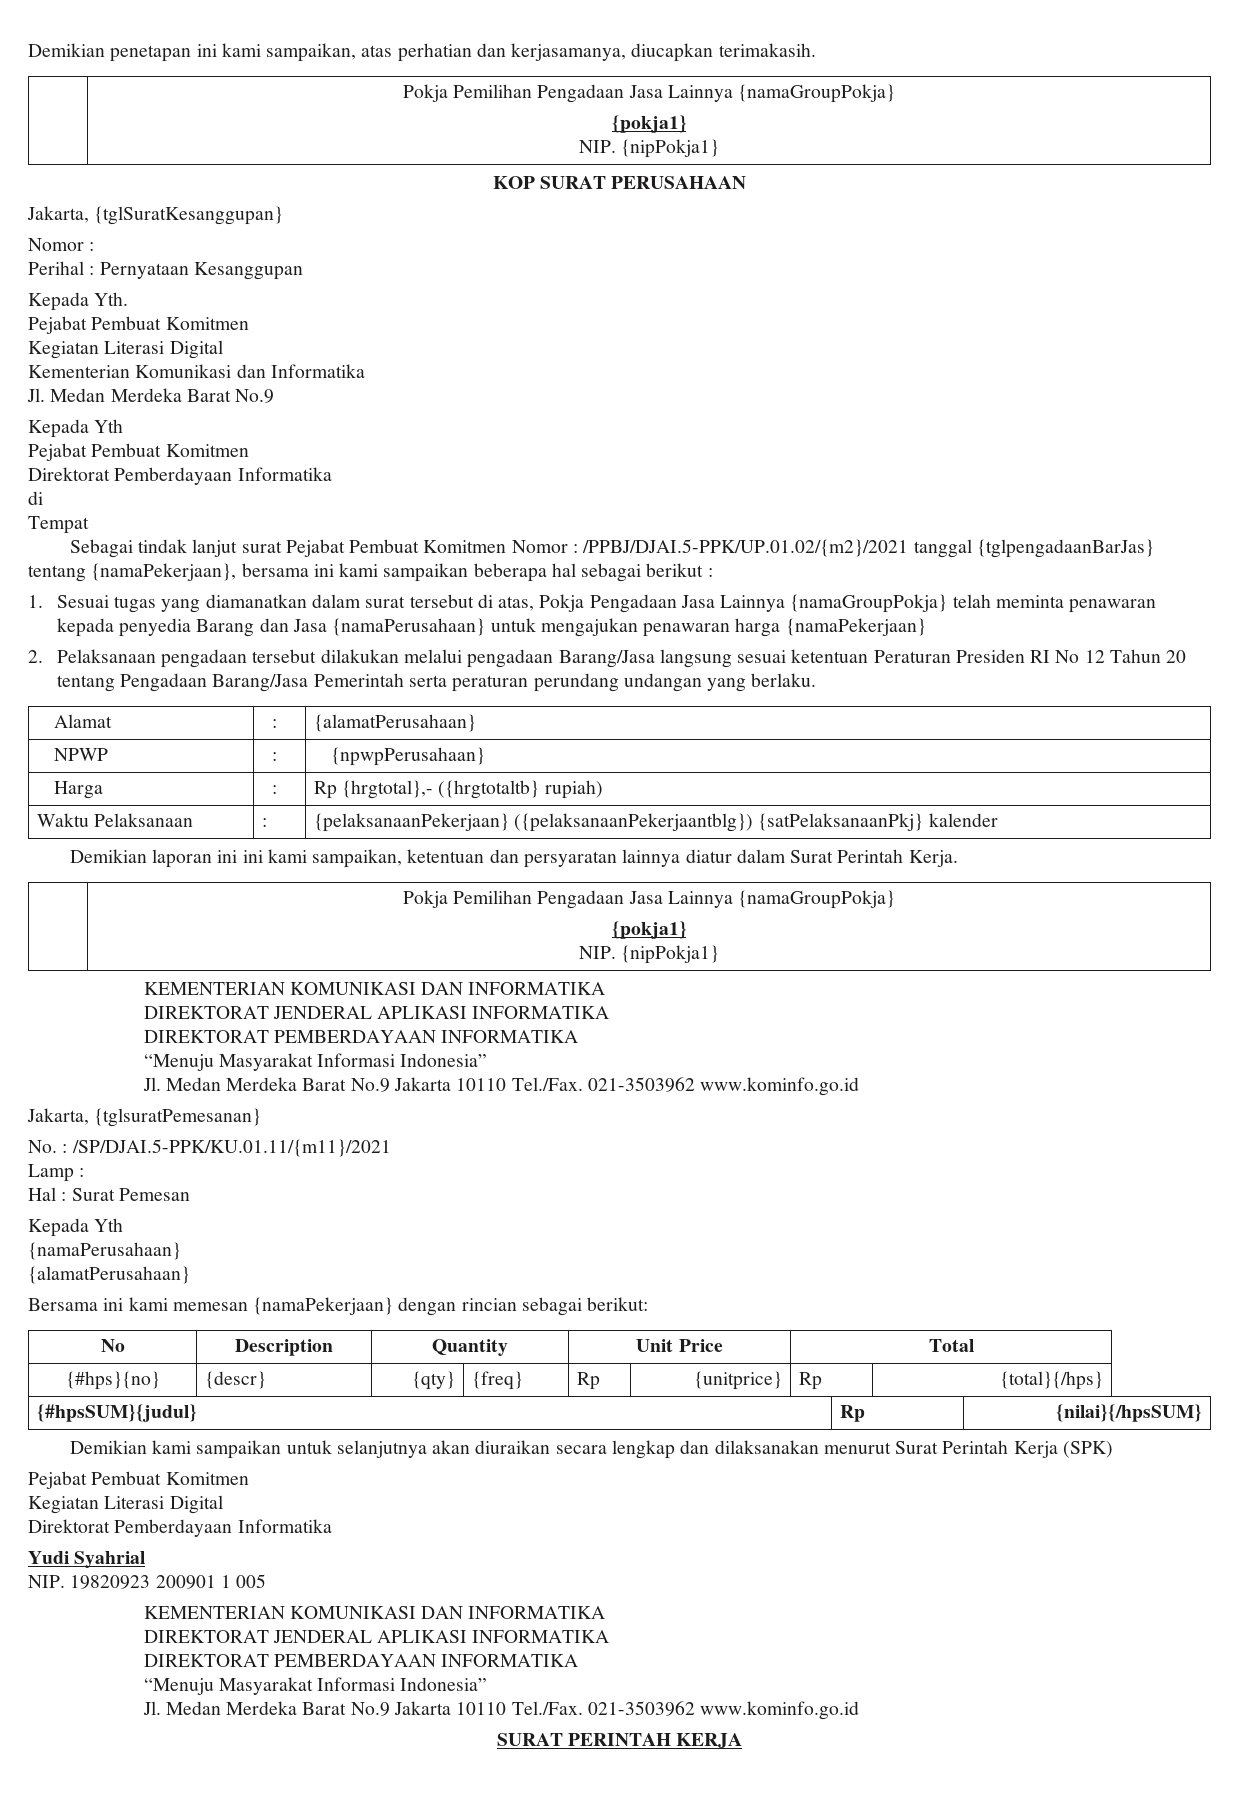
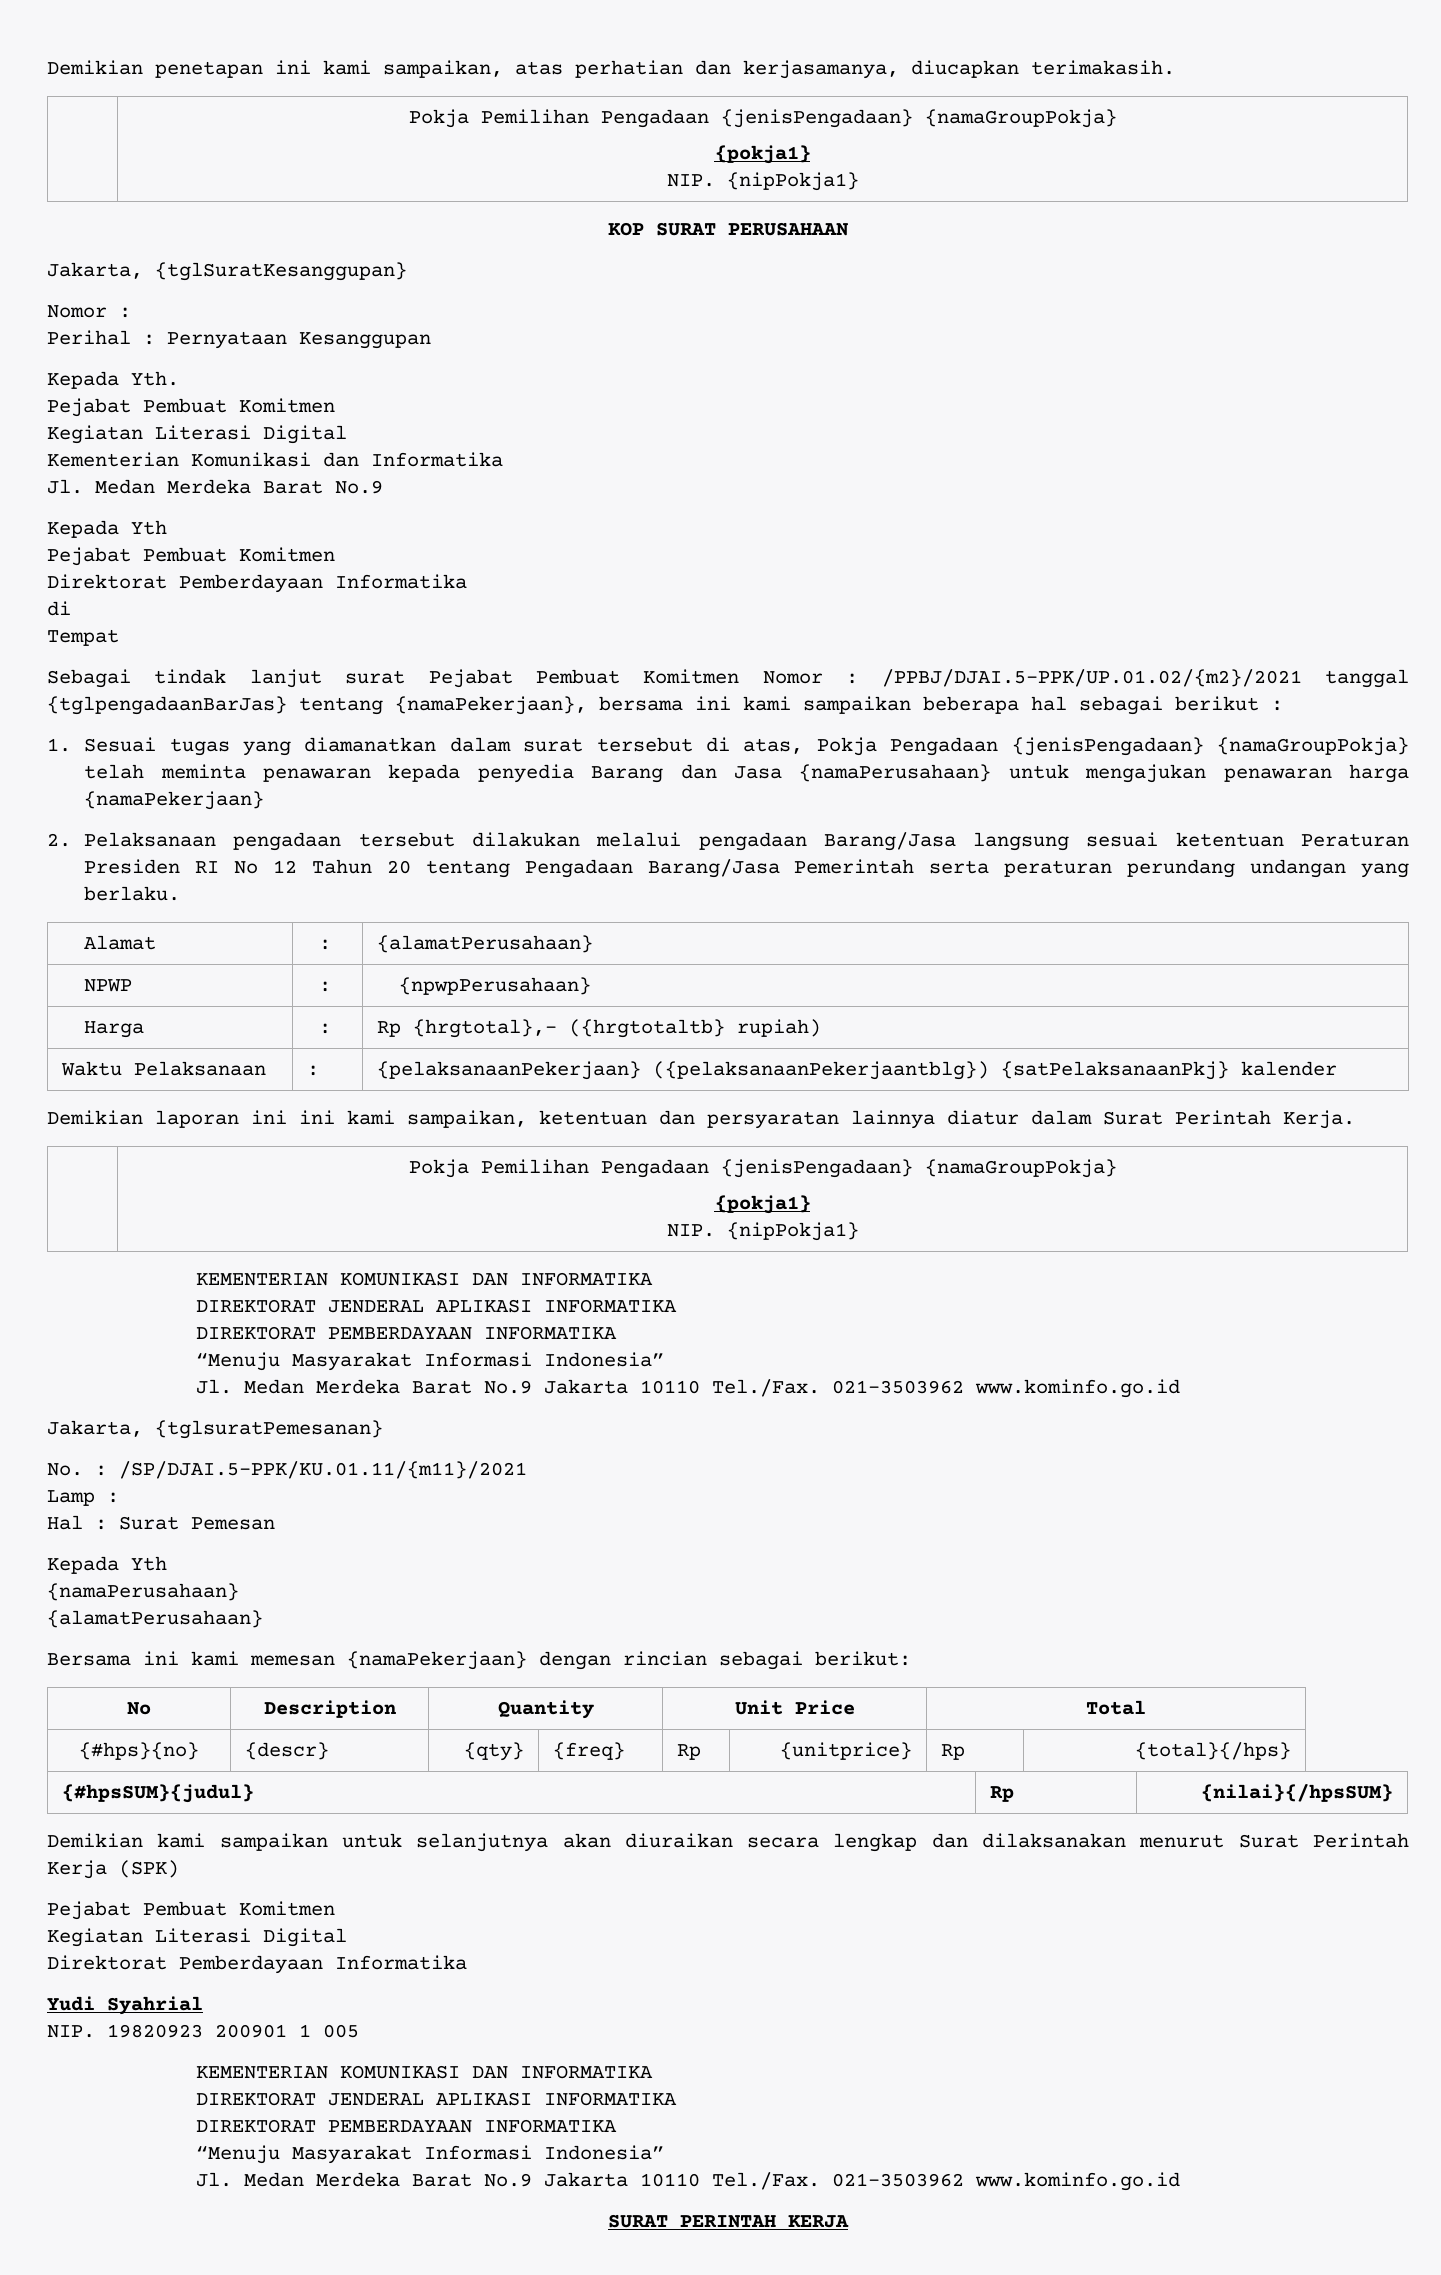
  Demikian penetapan ini kami sampaikan, atas perhatian dan kerjasamanya, diucapkan terimakasih.
- | Pokja Pemilihan Pengadaan Jasa Lainnya {namaGroupPokja}
+ | Pokja Pemilihan Pengadaan {jenisPengadaan} {namaGroupPokja}
- 1. Sesuai tugas yang diamanatkan dalam surat tersebut di atas, Pokja Pengadaan Jasa Lainnya {namaGroupPokja} telah meminta penawaran kepada penyedia Barang dan Jasa {namaPerusahaan} untuk mengajukan penawaran harga {namaPekerjaan}
+ 1. Sesuai tugas yang diamanatkan dalam surat tersebut di atas, Pokja Pengadaan {jenisPengadaan} {namaGroupPokja} telah meminta penawaran kepada penyedia Barang dan Jasa {namaPerusahaan} untuk mengajukan penawaran harga {namaPekerjaan}
  Demikian laporan ini ini kami sampaikan, ketentuan dan persyaratan lainnya diatur dalam Surat Perintah Kerja.
- | Pokja Pemilihan Pengadaan Jasa Lainnya {namaGroupPokja}
+ | Pokja Pemilihan Pengadaan {jenisPengadaan} {namaGroupPokja}

